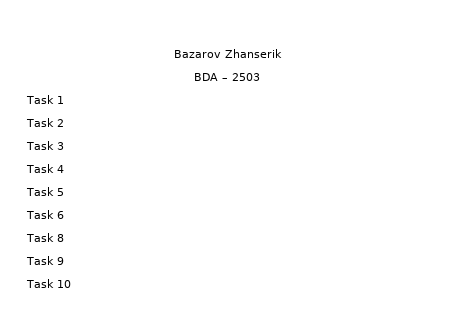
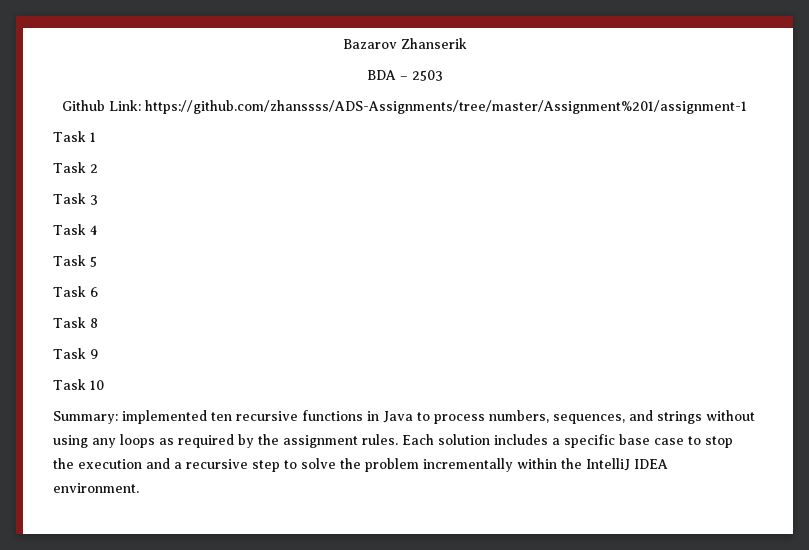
+ Github Link: https://github.com/zhanssss/ADS-Assignments/tree/master/Assignment%201/assignment-1
+ Summary: implemented ten recursive functions in Java to process numbers, sequences, and strings without using any loops as required by the assignment rules. Each solution includes a specific base case to stop the execution and a recursive step to solve the problem incrementally within the IntelliJ IDEA environment.

